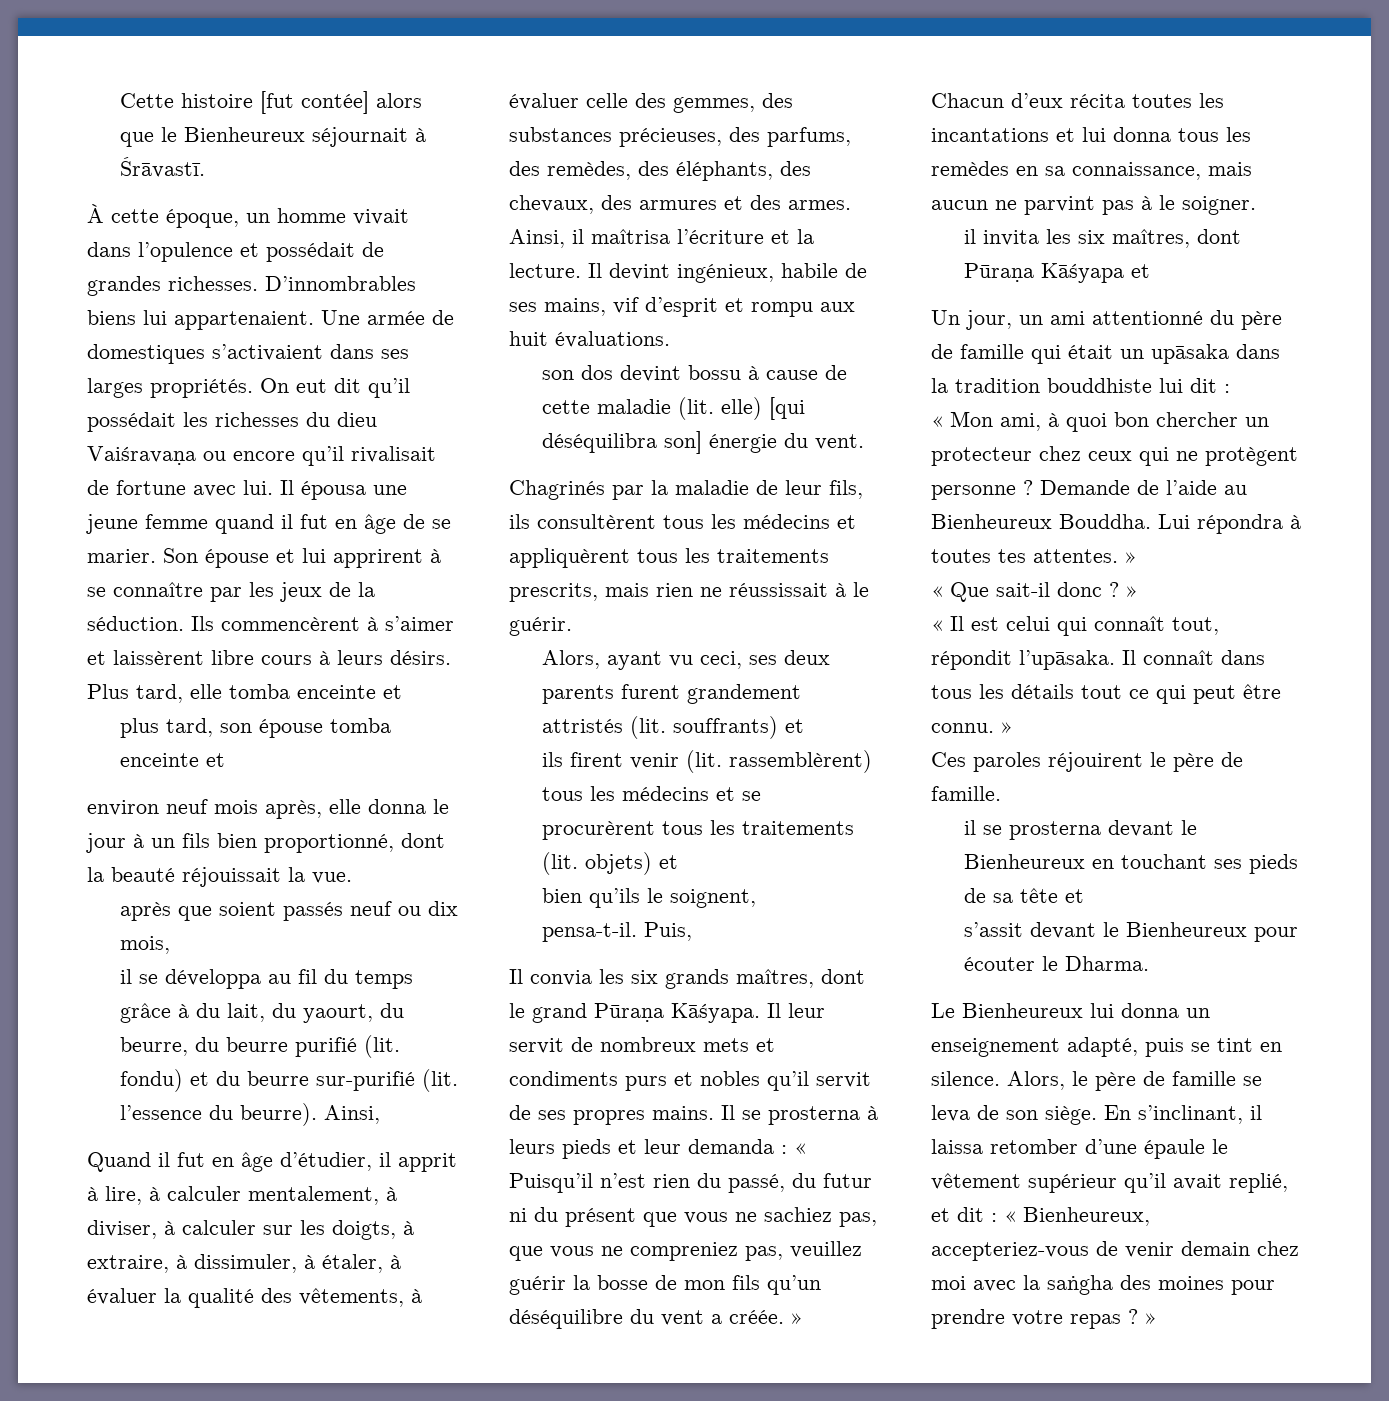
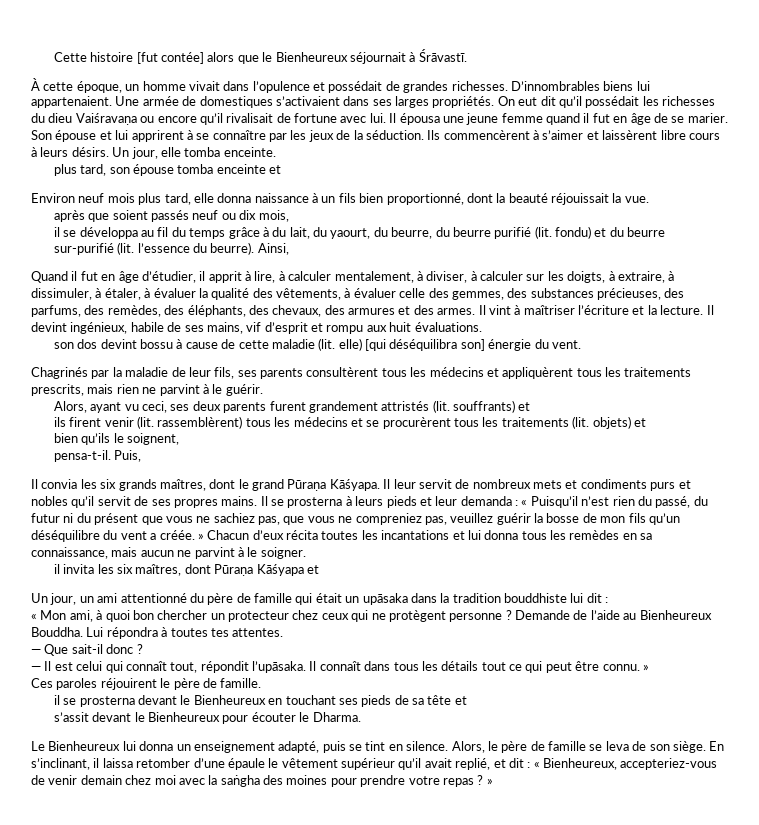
- Plus tard, elle tomba enceinte et
+ Un jour, elle tomba enceinte.
- environ neuf mois après, elle donna le jour à un fils bien proportionné, dont la beauté réjouissait la vue.
+ Environ neuf mois plus tard, elle donna naissance à un fils bien proportionné, dont la beauté réjouissait la vue.
- Ainsi, il maîtrisa l’écriture et la lecture.
+ Il vint à maîtriser l’écriture et la lecture.
- Chagrinés par la maladie de leur fils, ils consultèrent tous les médecins et appliquèrent tous les traitements prescrits, mais rien ne réussissait à le guérir.
+ Chagrinés par la maladie de leur fils, ses parents consultèrent tous les médecins et appliquèrent tous les traitements prescrits, mais rien ne parvint à le guérir.
- « Puisqu’il n’est rien du passé, du futur ni du présent que vous ne sachiez pas, que vous ne compreniez pas, veuillez guérir la bosse de mon fils qu’un déséquilibre du vent a créée. » Chacun d’eux récita toutes les incantations et lui donna tous les remèdes en sa connaissance, mais aucun ne parvint pas à le soigner.
+ « Puisqu’il n’est rien du passé, du futur ni du présent que vous ne sachiez pas, que vous ne compreniez pas, veuillez guérir la bosse de mon fils qu’un déséquilibre du vent a créée. » Chacun d’eux récita toutes les incantations et lui donna tous les remèdes en sa connaissance, mais aucun ne parvint à le soigner.
- Lui répondra à toutes tes attentes. »
- « Que sait-il donc ? »
- « Il est celui qui connaît tout, répondit l’upāsaka.
+ Lui répondra à toutes tes attentes.
+ — Que sait-il donc ?
+ — Il est celui qui connaît tout, répondit l’upāsaka.

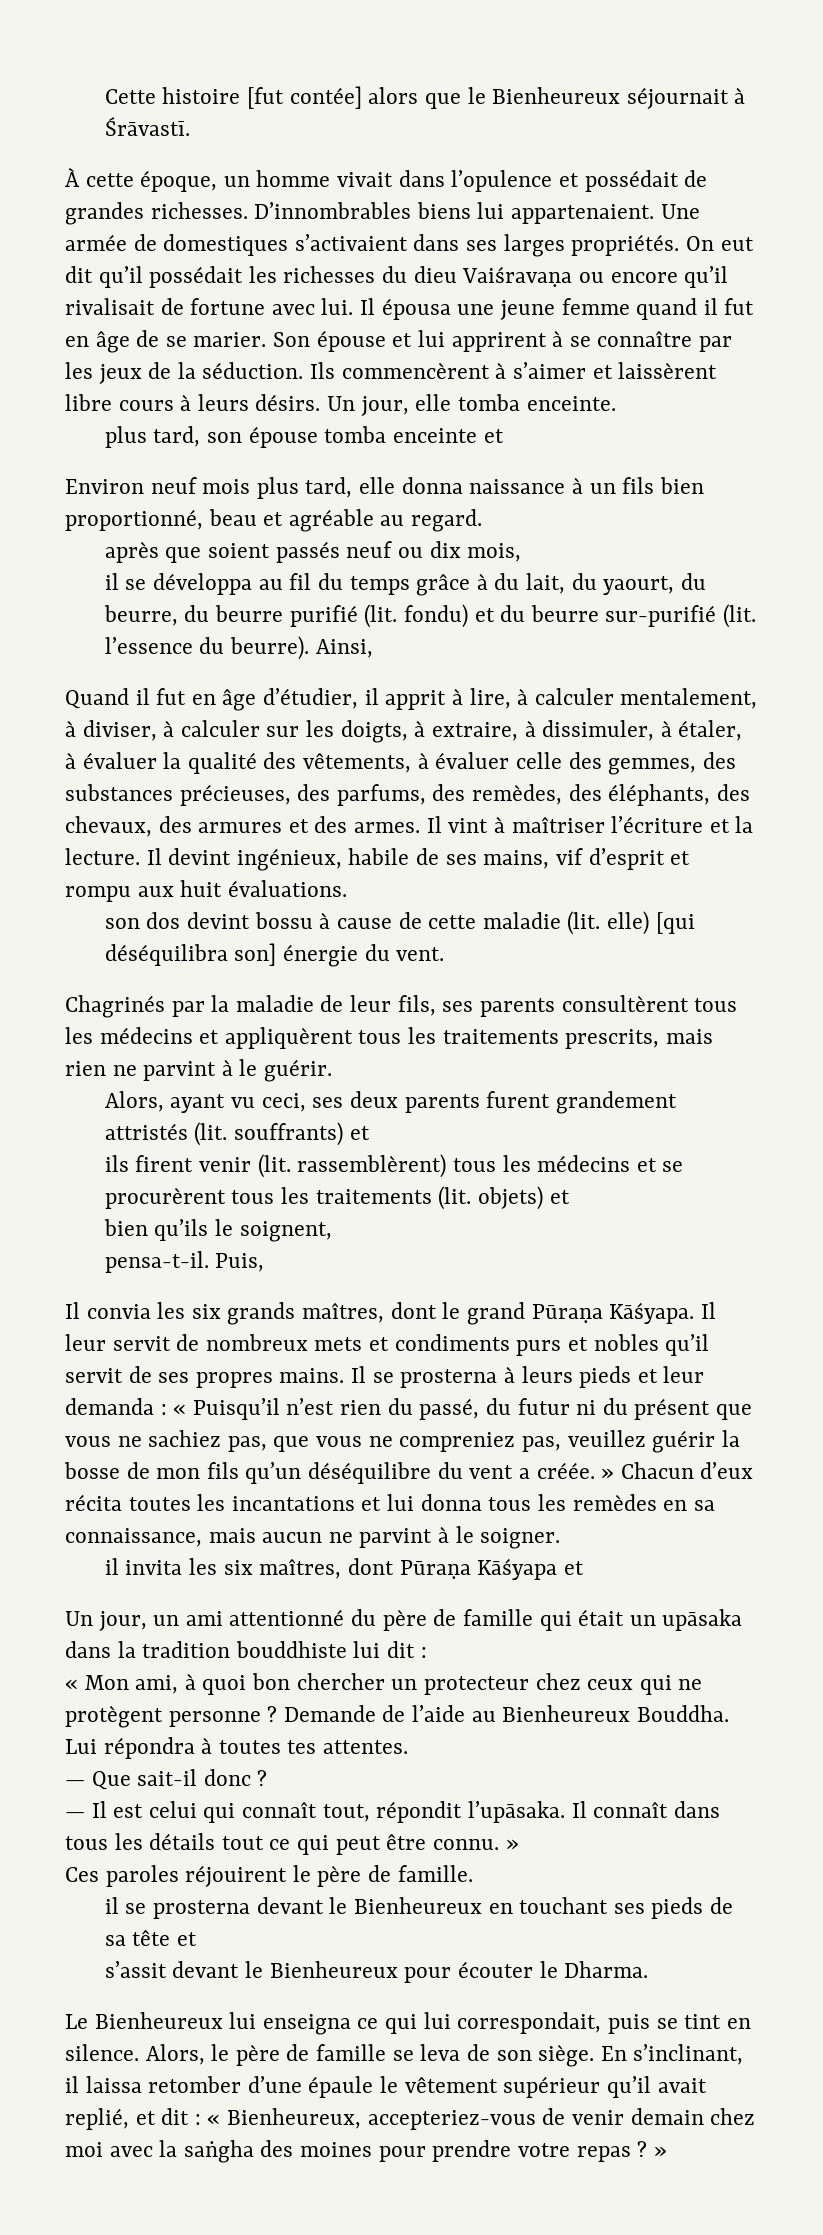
- Environ neuf mois plus tard, elle donna naissance à un fils bien proportionné, dont la beauté réjouissait la vue.
+ Environ neuf mois plus tard, elle donna naissance à un fils bien proportionné, beau et agréable au regard.
- Le Bienheureux lui donna un enseignement adapté, puis se tint en silence.
+ Le Bienheureux lui enseigna ce qui lui correspondait, puis se tint en silence.

